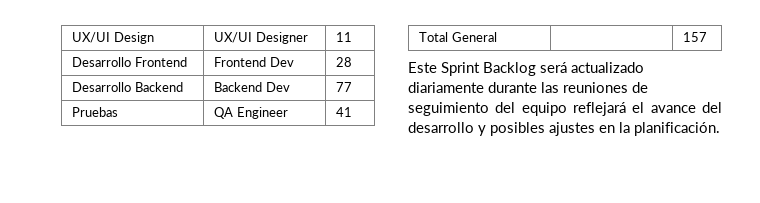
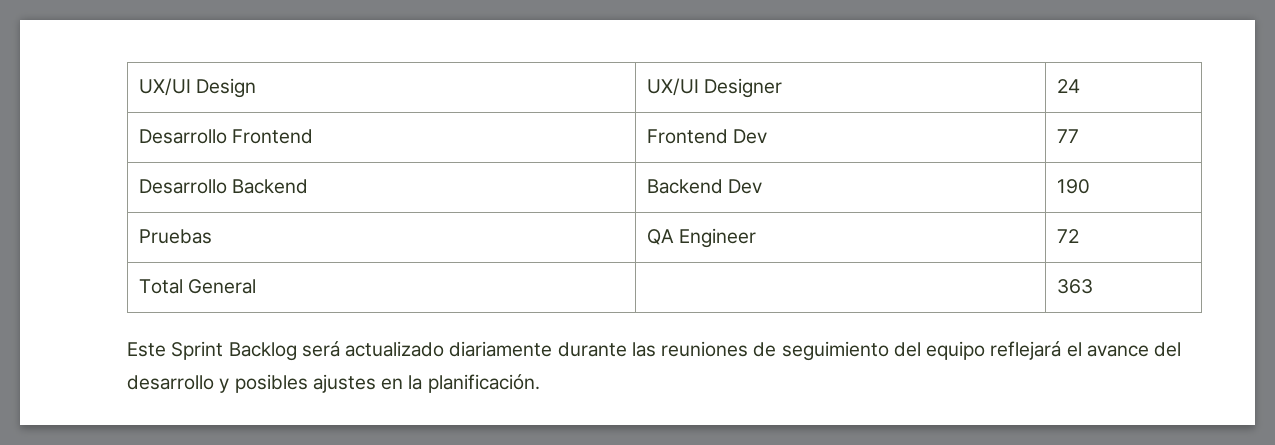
- UX/UI Design | UX/UI Designer | 11
+ UX/UI Design | UX/UI Designer | 24
- Desarrollo Frontend | Frontend Dev | 28
+ Desarrollo Frontend | Frontend Dev | 77
- Desarrollo Backend | Backend Dev | 77
+ Desarrollo Backend | Backend Dev | 190
- Pruebas | QA Engineer | 41
+ Pruebas | QA Engineer | 72
- Total General | | 157
+ Total General | | 363

